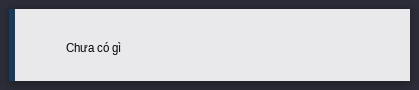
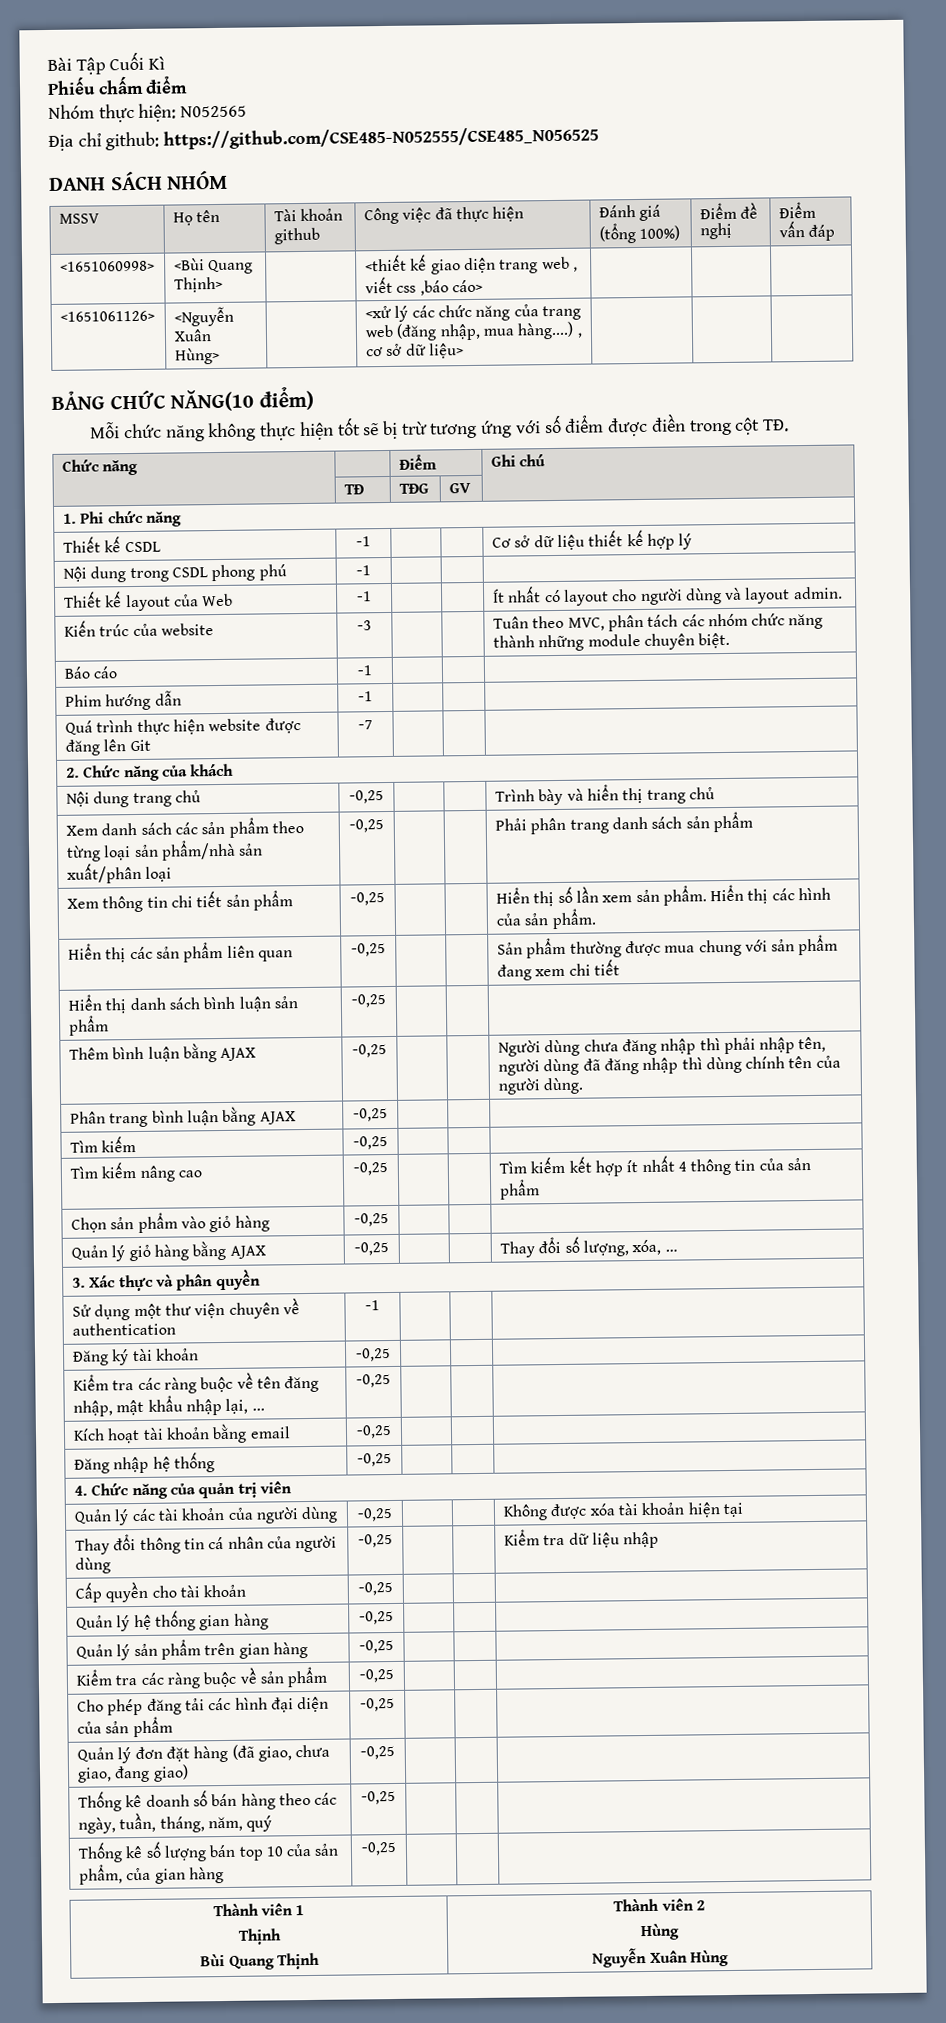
- Chưa có gì
+ Bài Tập Cuối Kì
+ Phiếu chấm điểm
+ Nhóm thực hiện: N052565
+ Địa chỉ github: https://github.com/CSE485-N052555/CSE485_N056525
+ DANH SÁCH NHÓM
+ MSSV | Họ tên | Tài khoản github | Công việc đã thực hiện | Đánh giá (tổng 100%) | Điểm đề nghị | Điểm vấn đáp
+ <1651060998> | <Bùi Quang Thịnh> | | <thiết kế giao diện trang web , viết css ,báo cáo> | | |
+ <1651061126> | <Nguyễn Xuân Hùng> | | <xử lý các chức năng của trang web (đăng nhập, mua hàng....) , cơ sở dữ liệu> | | |
+ BẢNG CHỨC NĂNG(10 điểm)
+ Mỗi chức năng không thực hiện tốt sẽ bị trừ tương ứng với số điểm được điền trong cột TĐ.
+ Chức năng | | Điểm | Ghi chú
+ | TĐ | TĐG | GV |
+ 1. Phi chức năng
+ Thiết kế CSDL | -1 | | | Cơ sở dữ liệu thiết kế hợp lý
+ Nội dung trong CSDL phong phú | -1 | | |
+ Thiết kế layout của Web | -1 | | | Ít nhất có layout cho người dùng và layout admin.
+ Kiến trúc của website | -3 | | | Tuân theo MVC, phân tách các nhóm chức năng thành những module chuyên biệt.
+ Báo cáo | -1 | | |
+ Phim hướng dẫn | -1 | | |
+ Quá trình thực hiện website được đăng lên Git | -7 | | |
+ 2. Chức năng của khách
+ Nội dung trang chủ | -0,25 | | | Trình bày và hiển thị trang chủ
+ Xem danh sách các sản phẩm theo từng loại sản phẩm/nhà sản xuất/phân loại | -0,25 | | | Phải phân trang danh sách sản phẩm
+ Xem thông tin chi tiết sản phẩm | -0,25 | | | Hiển thị số lần xem sản phẩm. Hiển thị các hình của sản phẩm.
+ Hiển thị các sản phẩm liên quan | -0,25 | | | Sản phẩm thường được mua chung với sản phẩm đang xem chi tiết
+ Hiển thị danh sách bình luận sản phẩm | -0,25 | | |
+ Thêm bình luận bằng AJAX | -0,25 | | | Người dùng chưa đăng nhập thì phải nhập tên, người dùng đã đăng nhập thì dùng chính tên của người dùng.
+ Phân trang bình luận bằng AJAX | -0,25 | | |
+ Tìm kiếm | -0,25 | | |
+ Tìm kiếm nâng cao | -0,25 | | | Tìm kiếm kết hợp ít nhất 4 thông tin của sản phẩm
+ Chọn sản phẩm vào giỏ hàng | -0,25 | | |
+ Quản lý giỏ hàng bằng AJAX | -0,25 | | | Thay đổi số lượng, xóa, …
+ 3. Xác thực và phân quyền
+ Sử dụng một thư viện chuyên về authentication | -1 | | |
+ Đăng ký tài khoản | -0,25 | | |
+ Kiểm tra các ràng buộc về tên đăng nhập, mật khẩu nhập lại, ... | -0,25 | | |
+ Kích hoạt tài khoản bằng email | -0,25 | | |
+ Đăng nhập hệ thống | -0,25 | | |
+ 4. Chức năng của quản trị viên
+ Quản lý các tài khoản của người dùng | -0,25 | | | Không được xóa tài khoản hiện tại
+ Thay đổi thông tin cá nhân của người dùng | -0,25 | | | Kiểm tra dữ liệu nhập
+ Cấp quyền cho tài khoản | -0,25 | | |
+ Quản lý hệ thống gian hàng | -0,25 | | |
+ Quản lý sản phẩm trên gian hàng | -0,25 | | |
+ Kiểm tra các ràng buộc về sản phẩm | -0,25 | | |
+ Cho phép đăng tải các hình đại diện của sản phẩm | -0,25 | | |
+ Quản lý đơn đặt hàng (đã giao, chưa giao, đang giao) | -0,25 | | |
+ Thống kê doanh số bán hàng theo các ngày, tuần, tháng, năm, quý | -0,25 | | |
+ Thống kê số lượng bán top 10 của sản phẩm, của gian hàng | -0,25 | | |
+ Thành viên 1
+ Thịnh
+ Bùi Quang Thịnh | Thành viên 2
+ Hùng
+ Nguyễn Xuân Hùng

